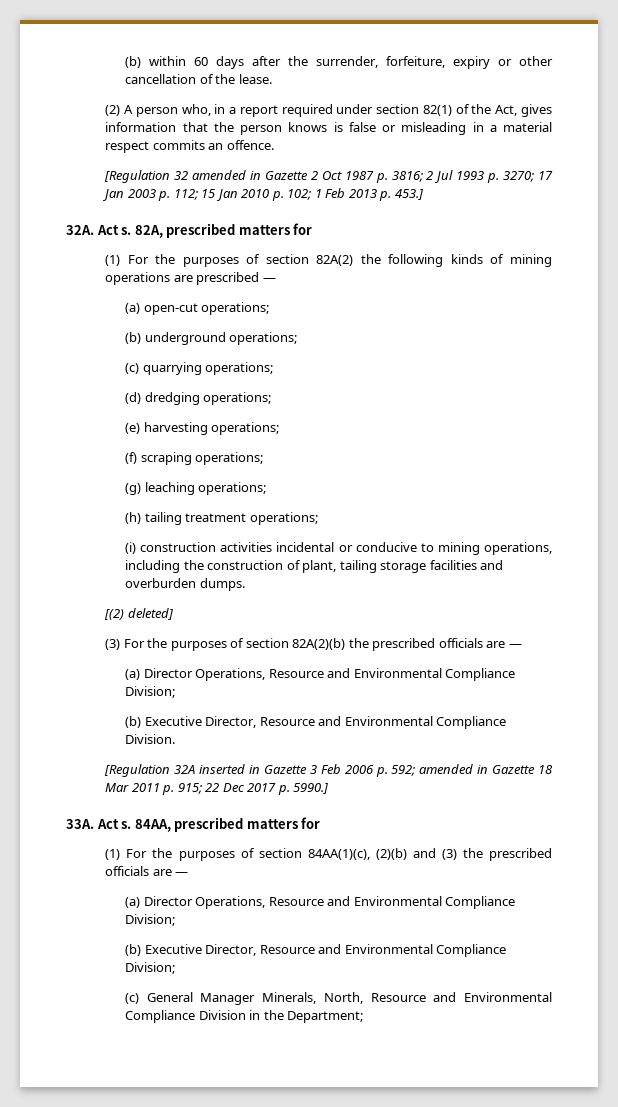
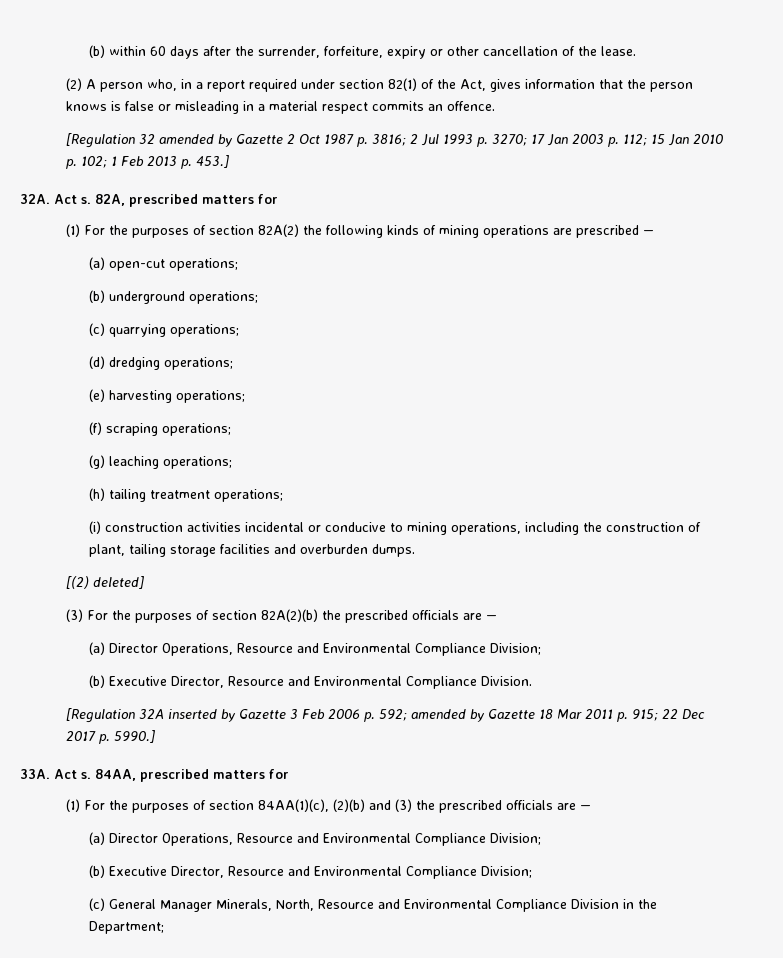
- [Regulation 32 amended in Gazette 2 Oct 1987 p. 3816; 2 Jul 1993 p. 3270; 17 Jan 2003 p. 112; 15 Jan 2010 p. 102; 1 Feb 2013 p. 453.]
+ [Regulation 32 amended by Gazette 2 Oct 1987 p. 3816; 2 Jul 1993 p. 3270; 17 Jan 2003 p. 112; 15 Jan 2010 p. 102; 1 Feb 2013 p. 453.]
- [Regulation 32A inserted in Gazette 3 Feb 2006 p. 592; amended in Gazette 18 Mar 2011 p. 915; 22 Dec 2017 p. 5990.]
+ [Regulation 32A inserted by Gazette 3 Feb 2006 p. 592; amended by Gazette 18 Mar 2011 p. 915; 22 Dec 2017 p. 5990.]

